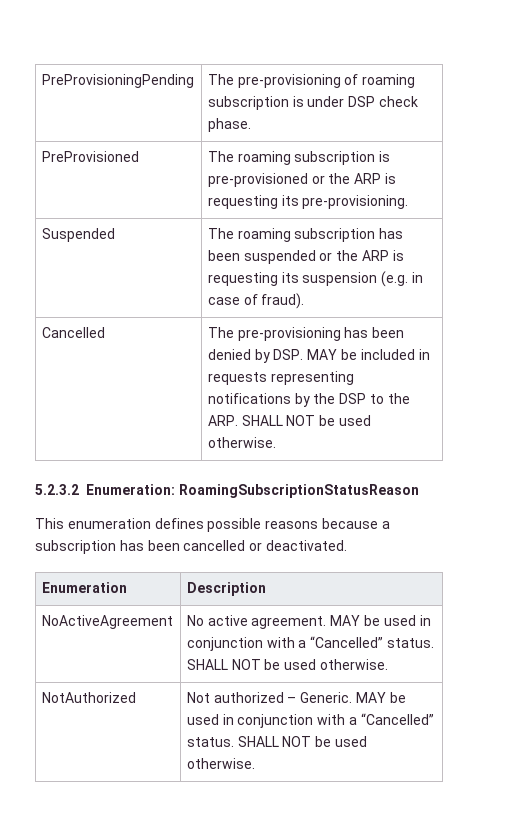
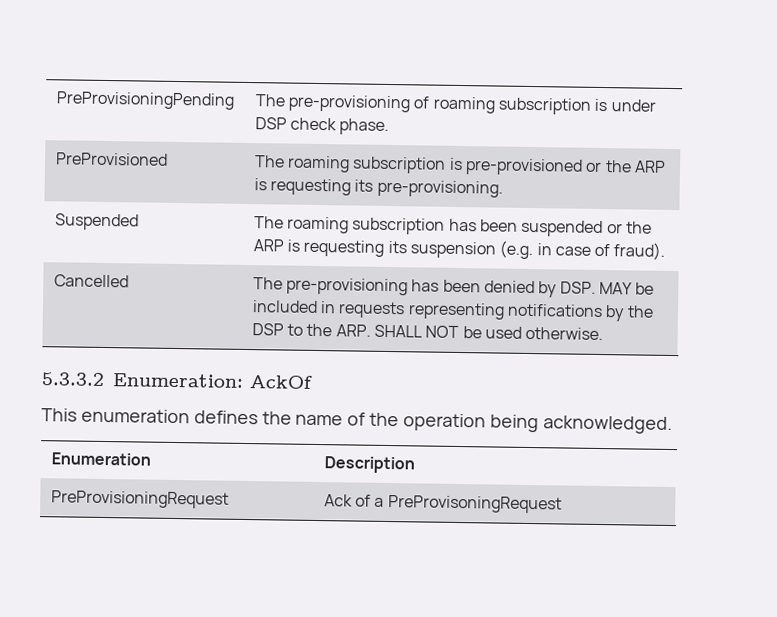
- 5.2.3.2 Enumeration: RoamingSubscriptionStatusReason
+ 5.3.3.2 Enumeration: AckOf
- This enumeration defines possible reasons because a subscription has been cancelled or deactivated.
+ This enumeration defines the name of the operation being acknowledged.
  Enumeration | Description
- NoActiveAgreement | No active agreement. MAY be used in conjunction with a “Cancelled” status. SHALL NOT be used otherwise.
- NotAuthorized | Not authorized – Generic. MAY be used in conjunction with a “Cancelled” status. SHALL NOT be used otherwise.
+ PreProvisioningRequest | Ack of a PreProvisoningRequest

